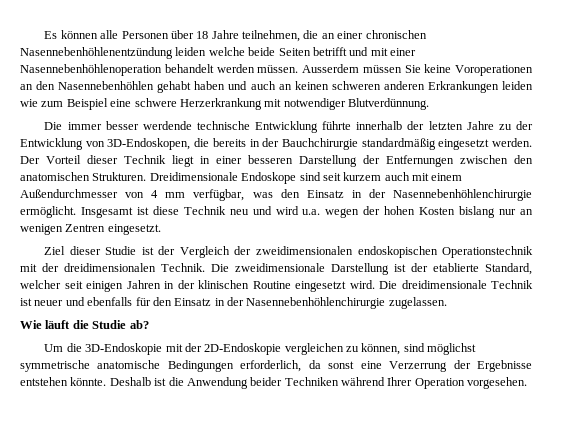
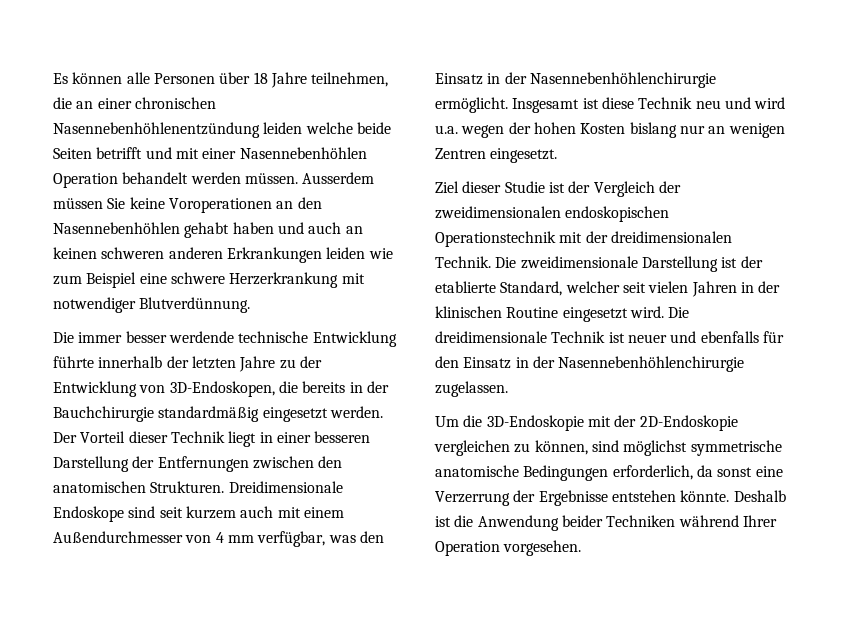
- Es können alle Personen über 18 Jahre teilnehmen, die an einer chronischen Nasennebenhöhlenentzündung leiden welche beide Seiten betrifft und mit einer Nasennebenhöhlenoperation behandelt werden müssen.
+ Es können alle Personen über 18 Jahre teilnehmen, die an einer chronischen Nasennebenhöhlenentzündung leiden welche beide Seiten betrifft und mit einer Nasennebenhöhlen Operation behandelt werden müssen.
- Die zweidimensionale Darstellung ist der etablierte Standard, welcher seit einigen Jahren in der klinischen Routine eingesetzt wird.
+ Die zweidimensionale Darstellung ist der etablierte Standard, welcher seit vielen Jahren in der klinischen Routine eingesetzt wird.
- Wie läuft die Studie ab?

